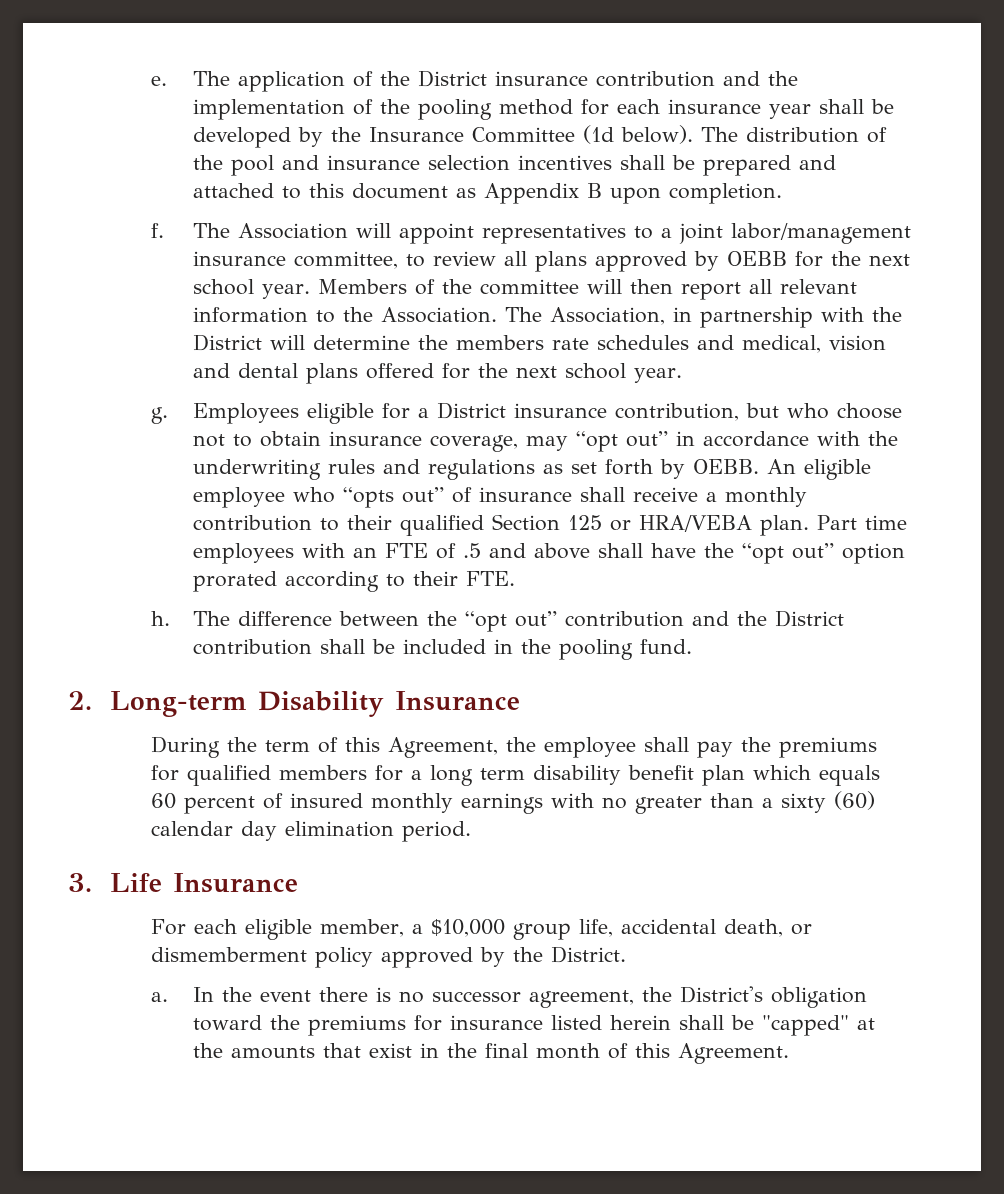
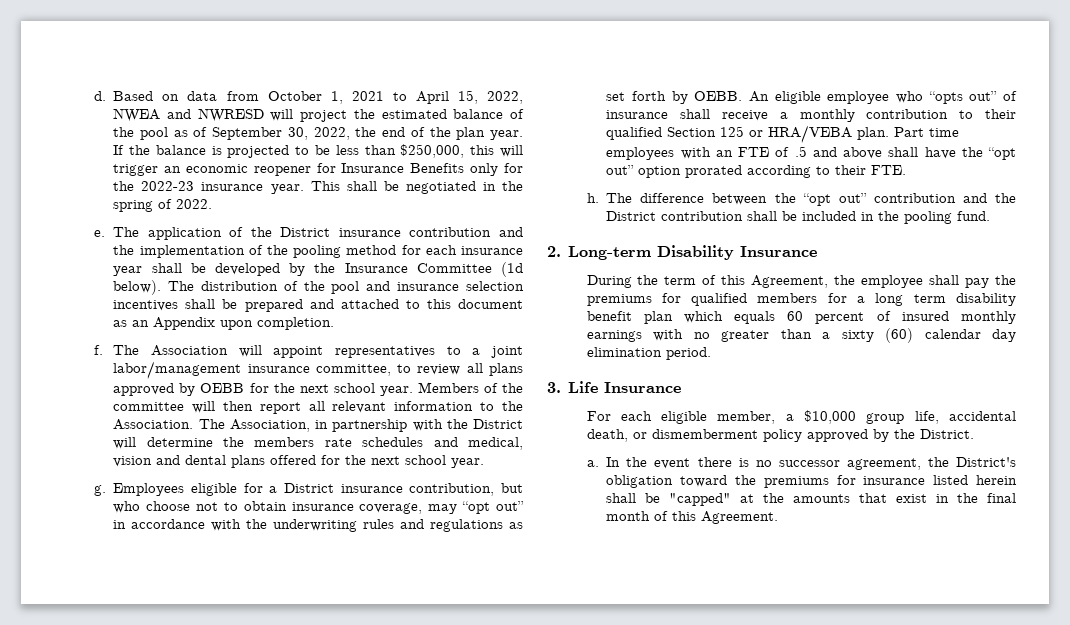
+ d. Based on data from October 1, 2021 to April 15, 2022, NWEA and NWRESD will project the estimated balance of the pool as of September 30, 2022, the end of the plan year. If the balance is projected to be less than $250,000, this will trigger an economic reopener for Insurance Benefits only for the 2022-23 insurance year. This shall be negotiated in the spring of 2022.
- The distribution of the pool and insurance selection incentives shall be prepared and attached to this document as Appendix B upon completion.
+ The distribution of the pool and insurance selection incentives shall be prepared and attached to this document as an Appendix upon completion.

